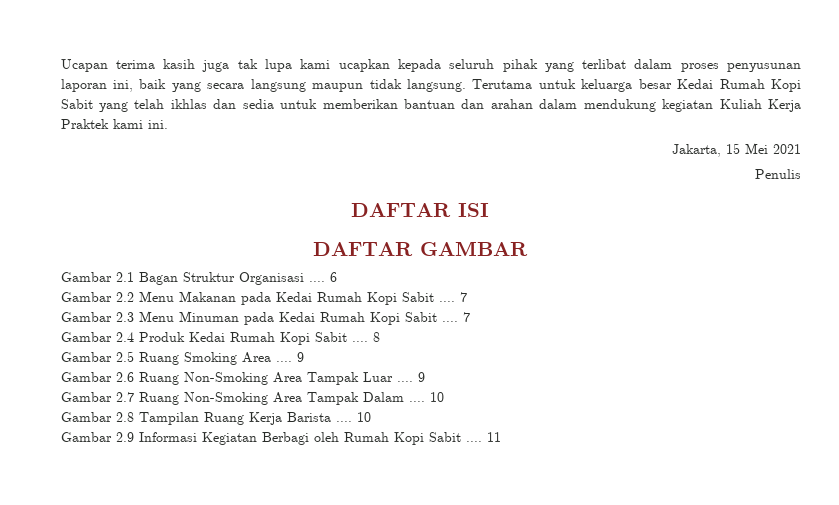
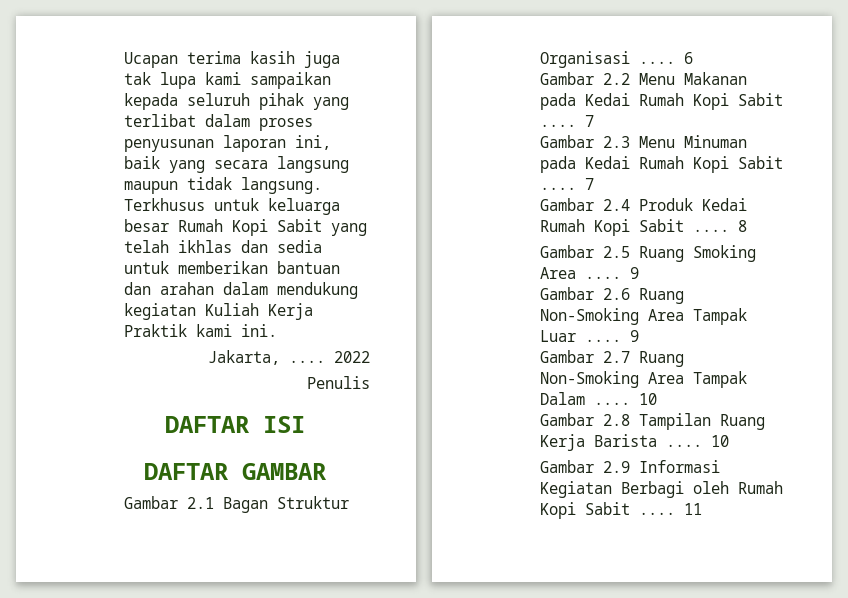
- Ucapan terima kasih juga tak lupa kami ucapkan kepada seluruh pihak yang terlibat dalam proses penyusunan laporan ini, baik yang secara langsung maupun tidak langsung.
+ Ucapan terima kasih juga tak lupa kami sampaikan kepada seluruh pihak yang terlibat dalam proses penyusunan laporan ini, baik yang secara langsung maupun tidak langsung.
- Terutama untuk keluarga besar Kedai Rumah Kopi Sabit yang telah ikhlas dan sedia untuk memberikan bantuan dan arahan dalam mendukung kegiatan Kuliah Kerja Praktek kami ini.
+ Terkhusus untuk keluarga besar Rumah Kopi Sabit yang telah ikhlas dan sedia untuk memberikan bantuan dan arahan dalam mendukung kegiatan Kuliah Kerja Praktik kami ini.
- Jakarta, 15 Mei 2021
+ Jakarta, .... 2022

